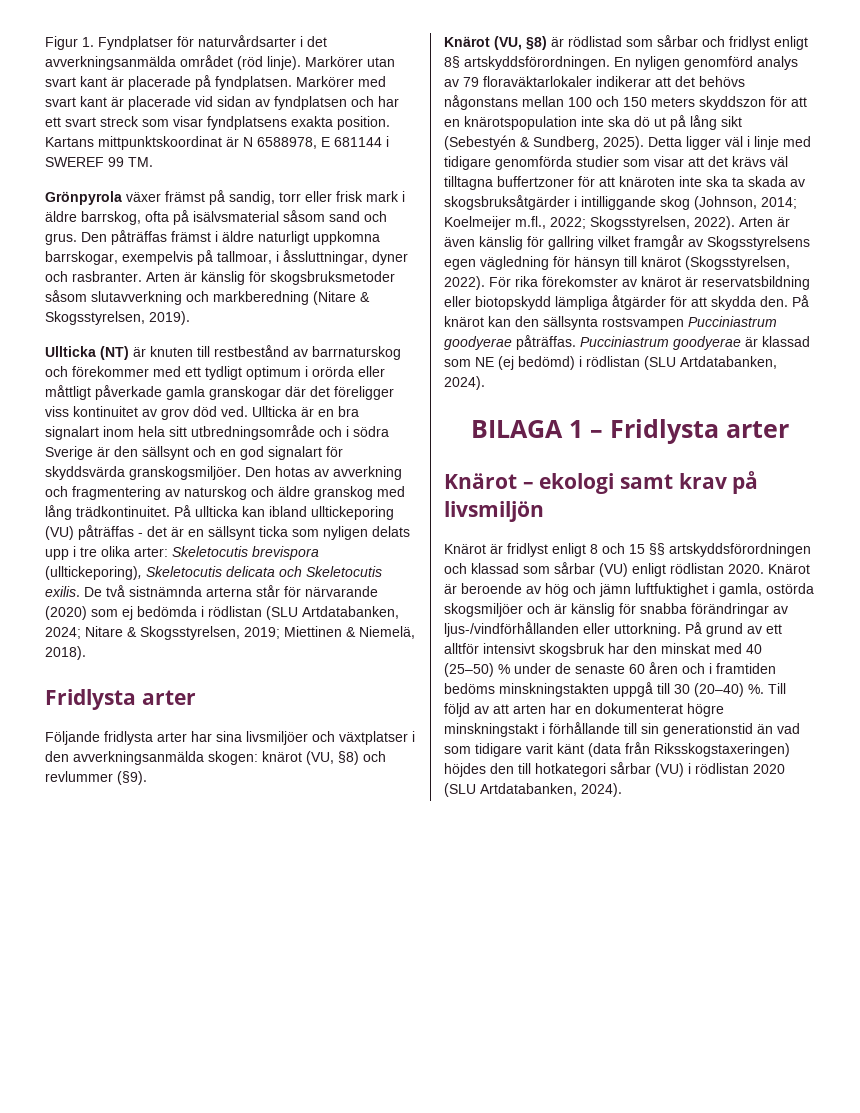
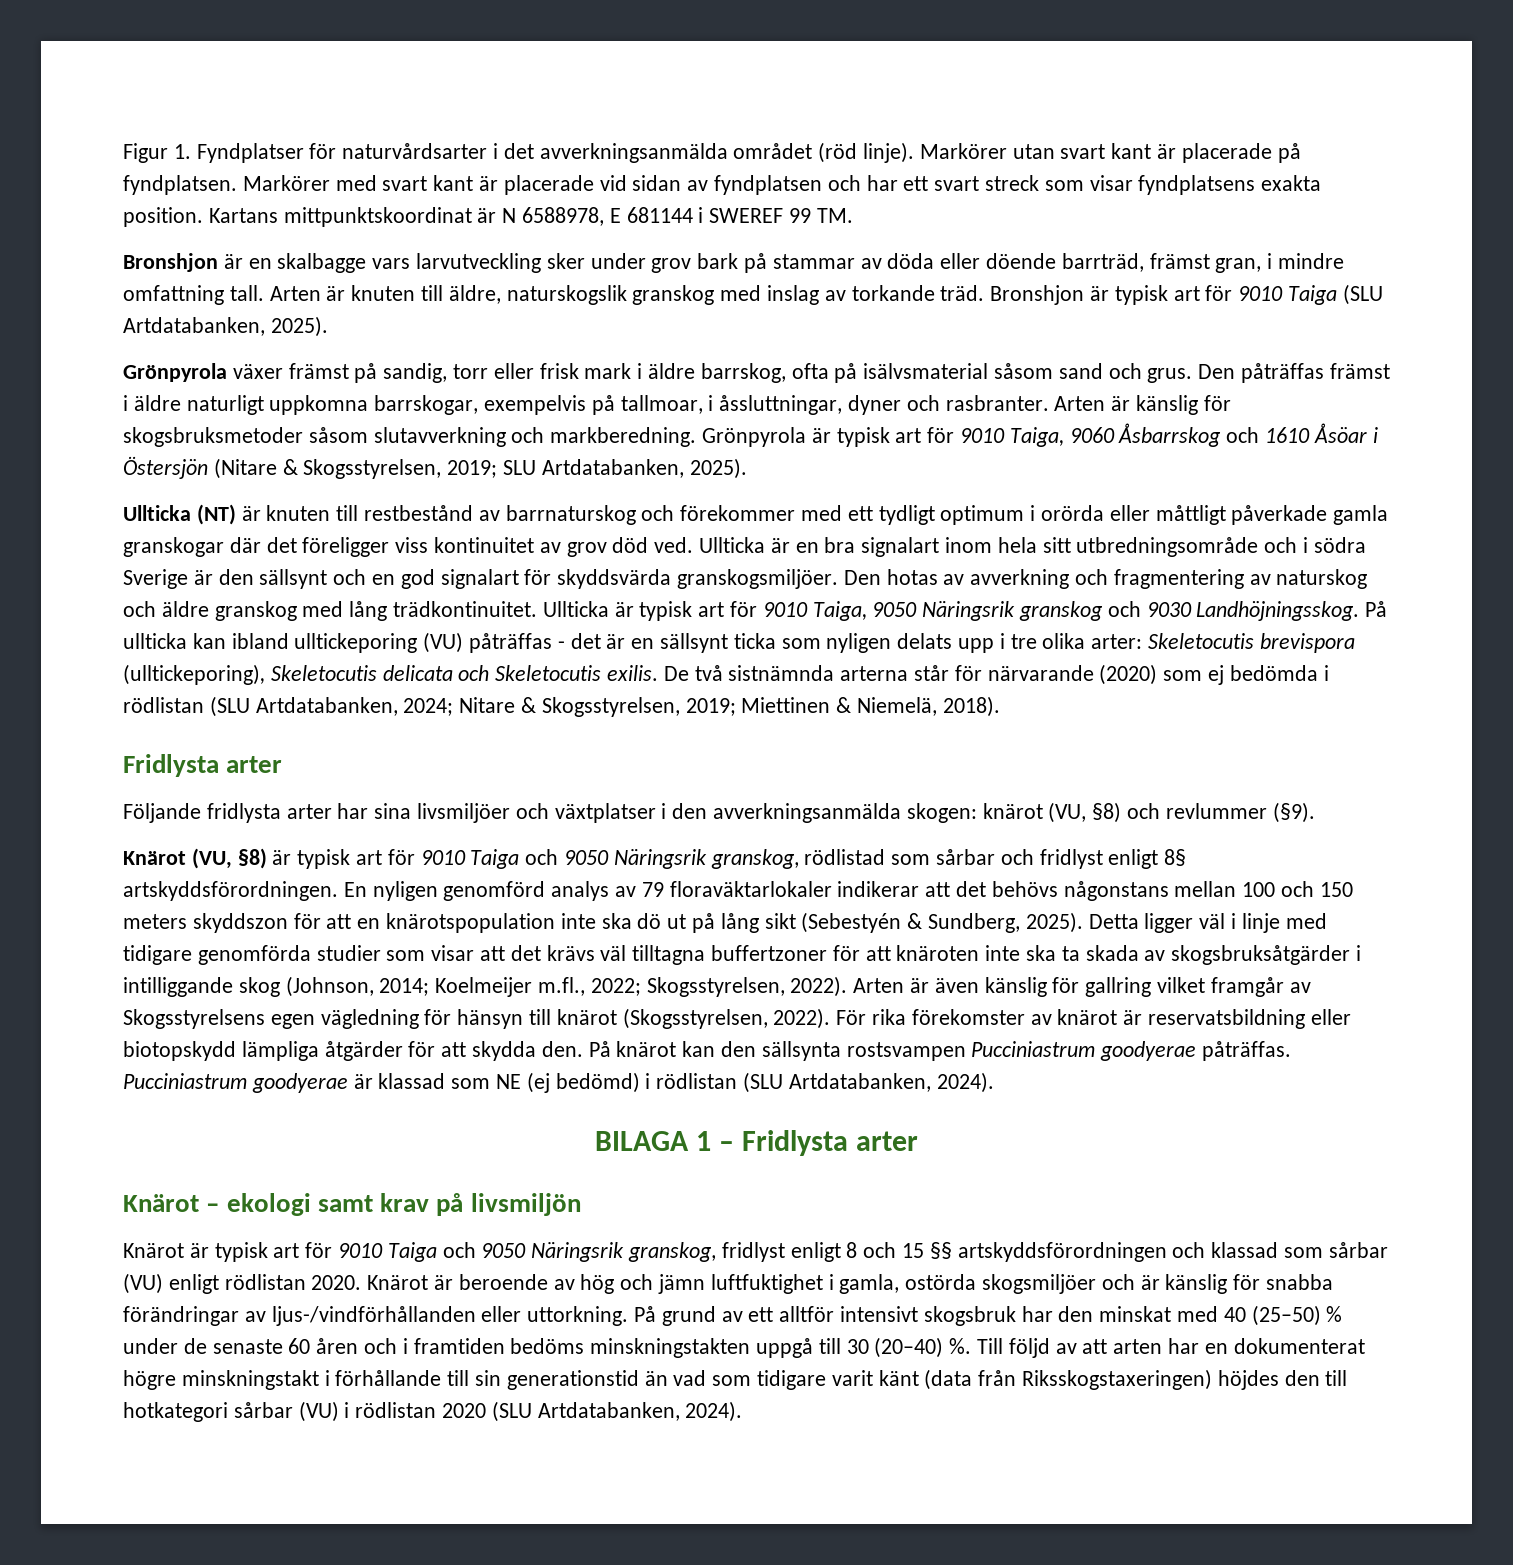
+ Bronshjon är en skalbagge vars larvutveckling sker under grov bark på stammar av döda eller döende barrträd, främst gran, i mindre omfattning tall. Arten är knuten till äldre, naturskogslik granskog med inslag av torkande träd. Bronshjon är typisk art för 9010 Taiga (SLU Artdatabanken, 2025).
- Arten är känslig för skogsbruksmetoder såsom slutavverkning och markberedning (Nitare & Skogsstyrelsen, 2019).
+ Arten är känslig för skogsbruksmetoder såsom slutavverkning och markberedning. Grönpyrola är typisk art för 9010 Taiga, 9060 Åsbarrskog och 1610 Åsöar i Östersjön (Nitare & Skogsstyrelsen, 2019; SLU Artdatabanken, 2025).
+ Ullticka är typisk art för 9010 Taiga, 9050 Näringsrik granskog och 9030 Landhöjningsskog.
- Knärot (VU, §8) är rödlistad som sårbar och fridlyst enligt 8§ artskyddsförordningen.
+ Knärot (VU, §8) är typisk art för 9010 Taiga och 9050 Näringsrik granskog, rödlistad som sårbar och fridlyst enligt 8§ artskyddsförordningen.
- Knärot är fridlyst enligt 8 och 15 §§ artskyddsförordningen och klassad som sårbar (VU) enligt rödlistan 2020.
+ Knärot är typisk art för 9010 Taiga och 9050 Näringsrik granskog, fridlyst enligt 8 och 15 §§ artskyddsförordningen och klassad som sårbar (VU) enligt rödlistan 2020.

